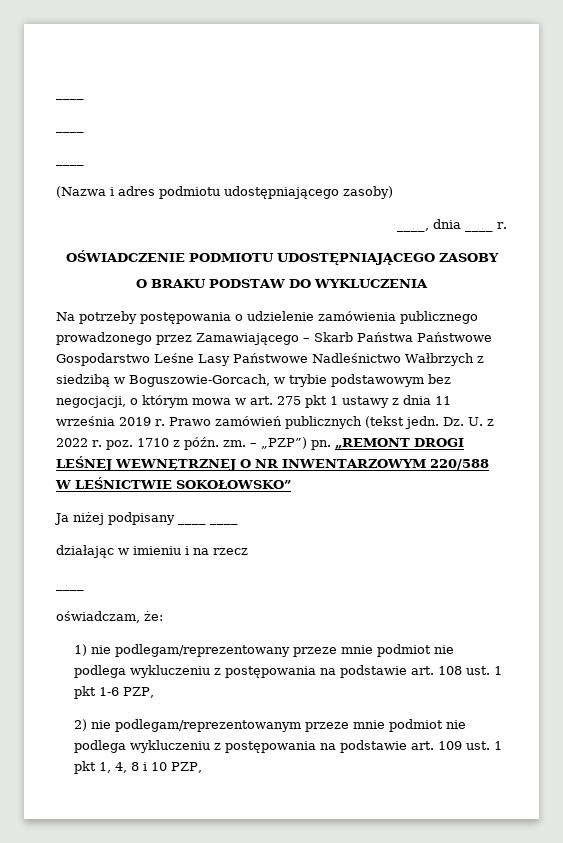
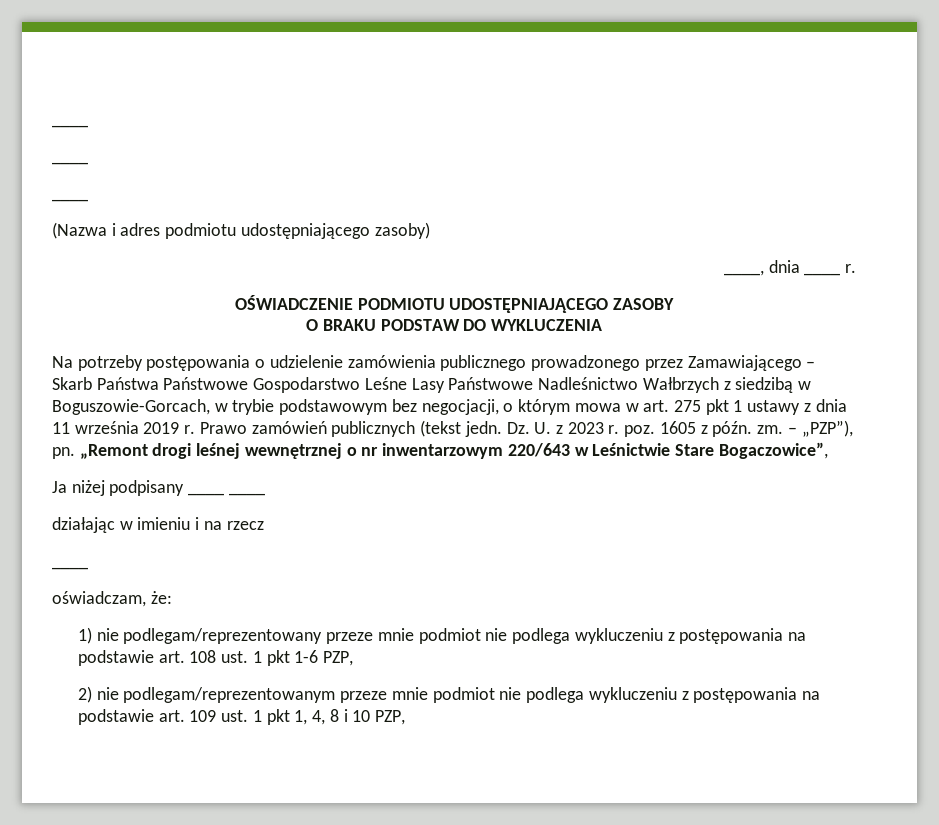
- Dz. U. z 2022 r. poz. 1710 z późn. zm.
+ Dz. U. z 2023 r. poz. 1605 z późn. zm.
- – „PZP”) pn. „REMONT DROGI LEŚNEJ WEWNĘTRZNEJ O NR INWENTARZOWYM 220/588 W LEŚNICTWIE SOKOŁOWSKO”
+ – „PZP”), pn. „Remont drogi leśnej wewnętrznej o nr inwentarzowym 220/643 w Leśnictwie Stare Bogaczowice”,

